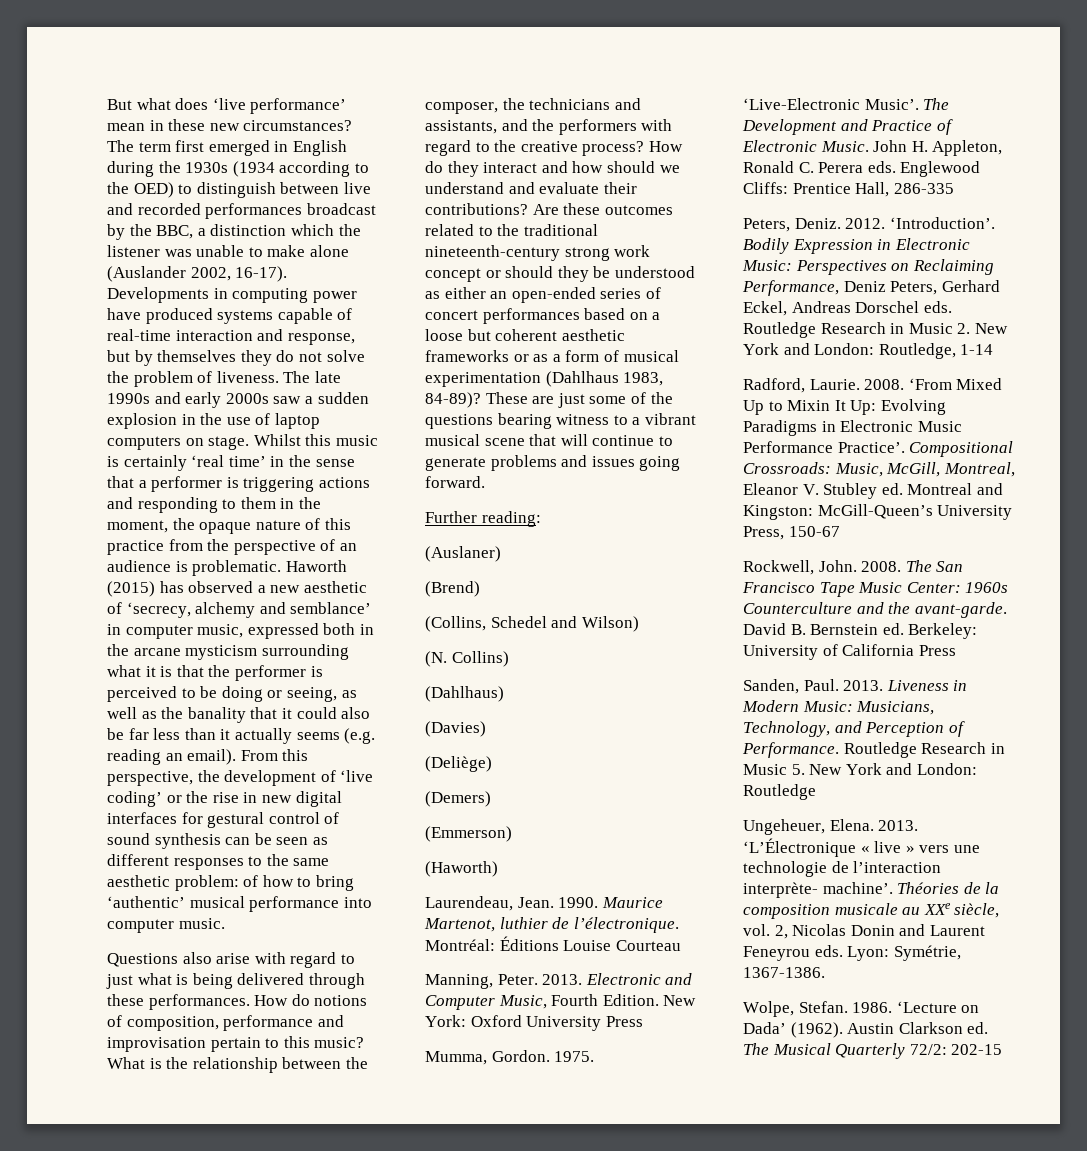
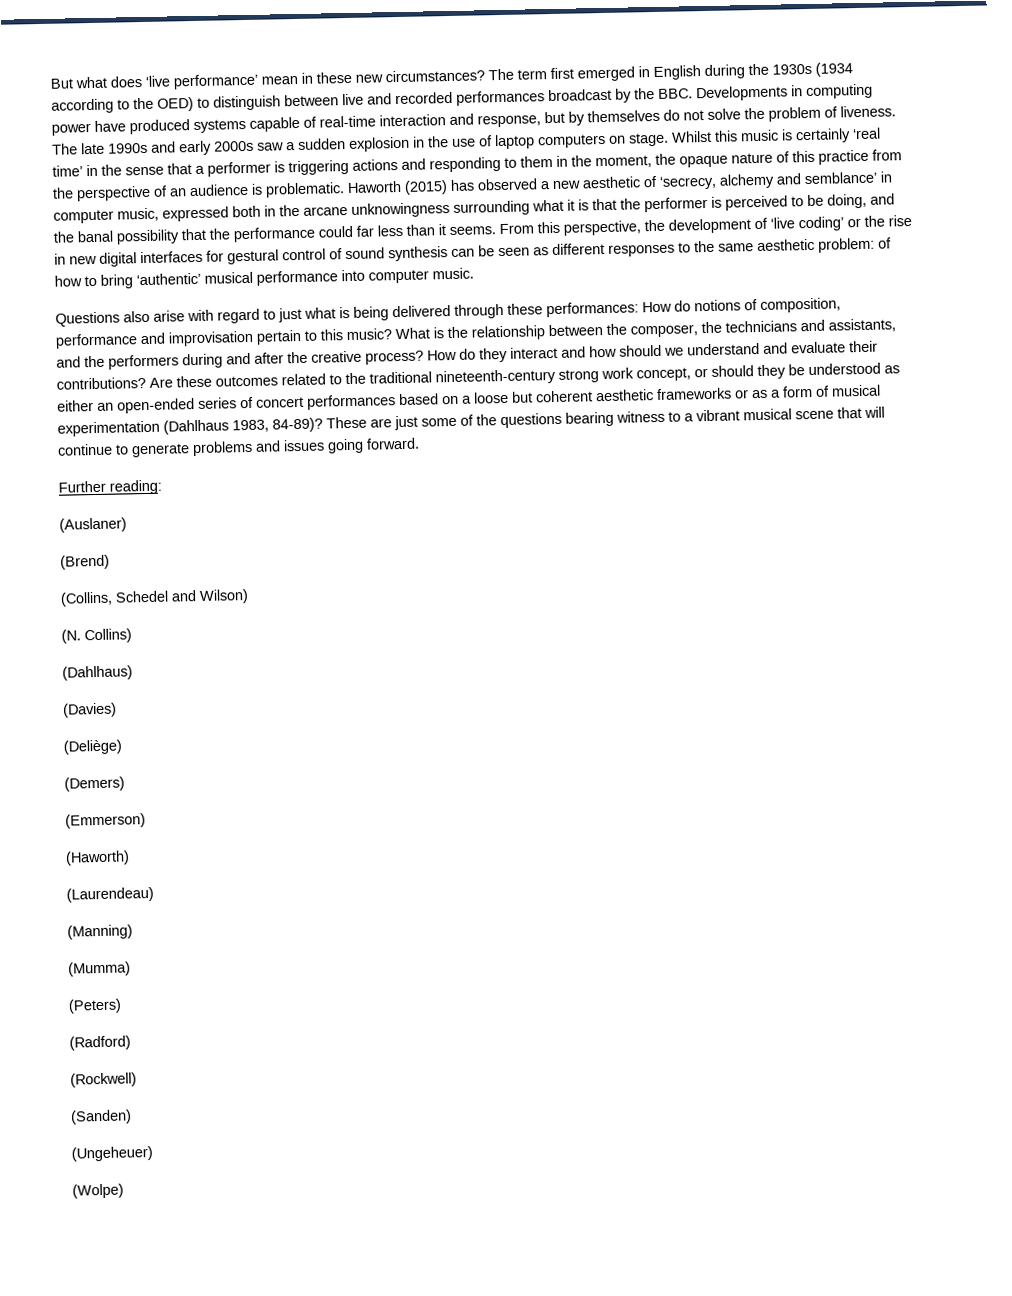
- The term first emerged in English during the 1930s (1934 according to the OED) to distinguish between live and recorded performances broadcast by the BBC, a distinction which the listener was unable to make alone (Auslander 2002, 16-17). Developments in computing power have produced systems capable of real-time interaction and response, but by themselves they do not solve the problem of liveness.
+ The term first emerged in English during the 1930s (1934 according to the OED) to distinguish between live and recorded performances broadcast by the BBC. Developments in computing power have produced systems capable of real-time interaction and response, but by themselves do not solve the problem of liveness.
- Haworth (2015) has observed a new aesthetic of ‘secrecy, alchemy and semblance’ in computer music, expressed both in the arcane mysticism surrounding what it is that the performer is perceived to be doing or seeing, as well as the banality that it could also be far less than it actually seems (e.g. reading an email).
+ Haworth (2015) has observed a new aesthetic of ‘secrecy, alchemy and semblance’ in computer music, expressed both in the arcane unknowingness surrounding what it is that the performer is perceived to be doing, and the banal possibility that the performance could far less than it seems.
- Questions also arise with regard to just what is being delivered through these performances. How do notions of composition, performance and improvisation pertain to this music?
+ Questions also arise with regard to just what is being delivered through these performances: How do notions of composition, performance and improvisation pertain to this music?
- What is the relationship between the composer, the technicians and assistants, and the performers with regard to the creative process?
+ What is the relationship between the composer, the technicians and assistants, and the performers during and after the creative process?
- Are these outcomes related to the traditional nineteenth-century strong work concept or should they be understood as either an open-ended series of concert performances based on a loose but coherent aesthetic frameworks or as a form of musical experimentation (Dahlhaus 1983, 84-89)?
+ Are these outcomes related to the traditional nineteenth-century strong work concept, or should they be understood as either an open-ended series of concert performances based on a loose but coherent aesthetic frameworks or as a form of musical experimentation (Dahlhaus 1983, 84-89)?
- Laurendeau, Jean. 1990. Maurice Martenot, luthier de l’électronique. Montréal: Éditions Louise Courteau
- Manning, Peter. 2013. Electronic and Computer Music, Fourth Edition. New York: Oxford University Press
- Mumma, Gordon. 1975. ‘Live-Electronic Music’. The Development and Practice of Electronic Music. John H. Appleton, Ronald C. Perera eds. Englewood Cliffs: Prentice Hall, 286-335
- Peters, Deniz. 2012. ‘Introduction’. Bodily Expression in Electronic Music: Perspectives on Reclaiming Performance, Deniz Peters, Gerhard Eckel, Andreas Dorschel eds. Routledge Research in Music 2. New York and London: Routledge, 1-14
- Radford, Laurie. 2008. ‘From Mixed Up to Mixin It Up: Evolving Paradigms in Electronic Music Performance Practice’. Compositional Crossroads: Music, McGill, Montreal, Eleanor V. Stubley ed. Montreal and Kingston: McGill-Queen’s University Press, 150-67
- Rockwell, John. 2008. The San Francisco Tape Music Center: 1960s Counterculture and the avant-garde. David B. Bernstein ed. Berkeley: University of California Press
- Sanden, Paul. 2013. Liveness in Modern Music: Musicians, Technology, and Perception of Performance. Routledge Research in Music 5. New York and London: Routledge
- Ungeheuer, Elena. 2013. ‘L’Électronique « live » vers une technologie de l’interaction interprète- machine’. Théories de la composition musicale au XXe siècle, vol. 2, Nicolas Donin and Laurent Feneyrou eds. Lyon: Symétrie, 1367-1386.
- Wolpe, Stefan. 1986. ‘Lecture on Dada’ (1962). Austin Clarkson ed. The Musical Quarterly 72/2: 202-15
+ (Laurendeau)
+ (Manning)
+ (Mumma)
+ (Peters)
+ (Radford)
+ (Rockwell)
+ (Sanden)
+ (Ungeheuer)
+ (Wolpe)

